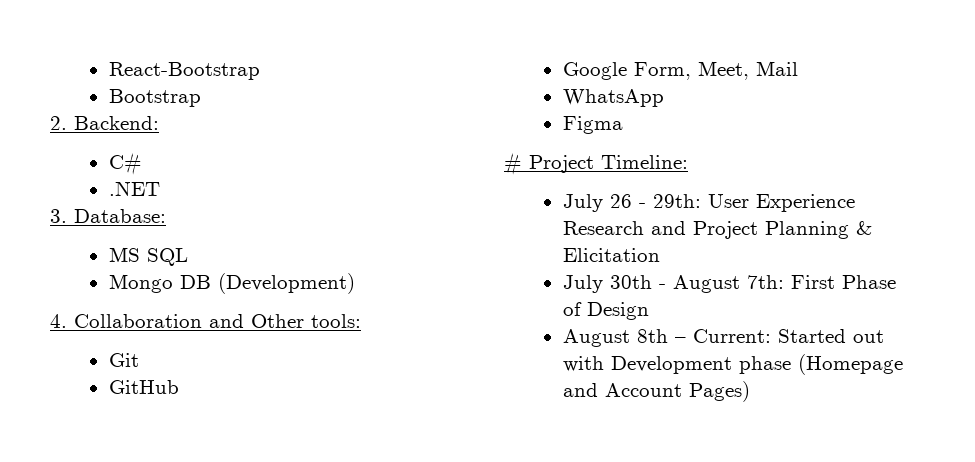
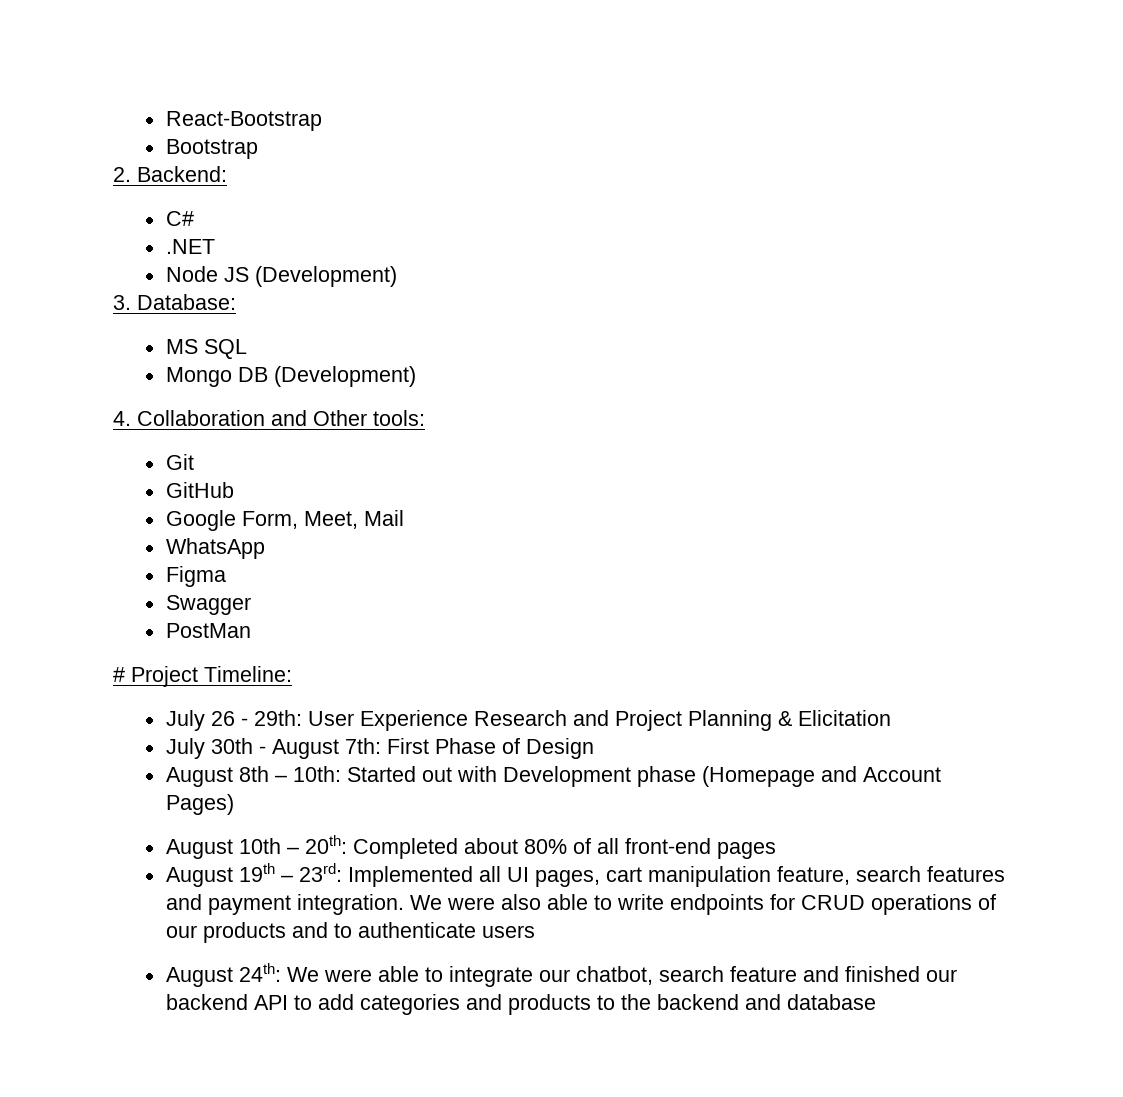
+ Node JS (Development)
+ Swagger
+ PostMan
- August 8th – Current: Started out with Development phase (Homepage and Account Pages)
+ August 8th – 10th: Started out with Development phase (Homepage and Account Pages)
+ August 10th – 20th: Completed about 80% of all front-end pages
+ August 19th – 23rd: Implemented all UI pages, cart manipulation feature, search features and payment integration. We were also able to write endpoints for CRUD operations of our products and to authenticate users
+ August 24th: We were able to integrate our chatbot, search feature and finished our backend API to add categories and products to the backend and database

